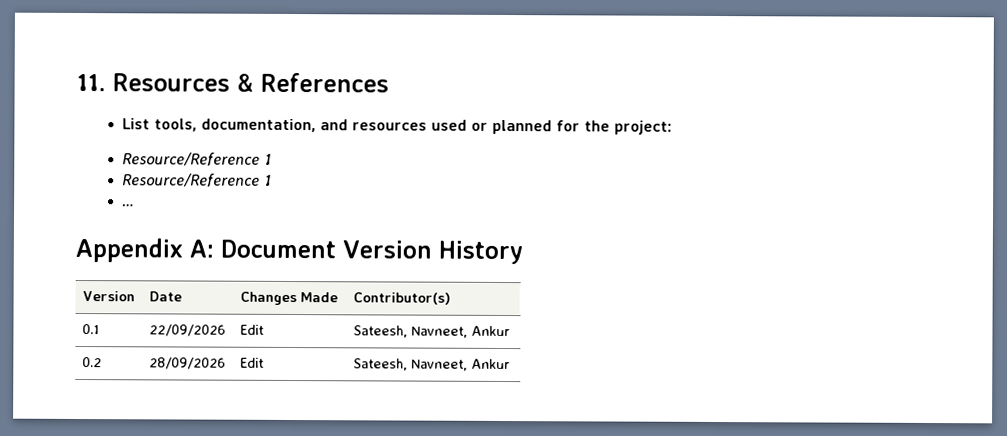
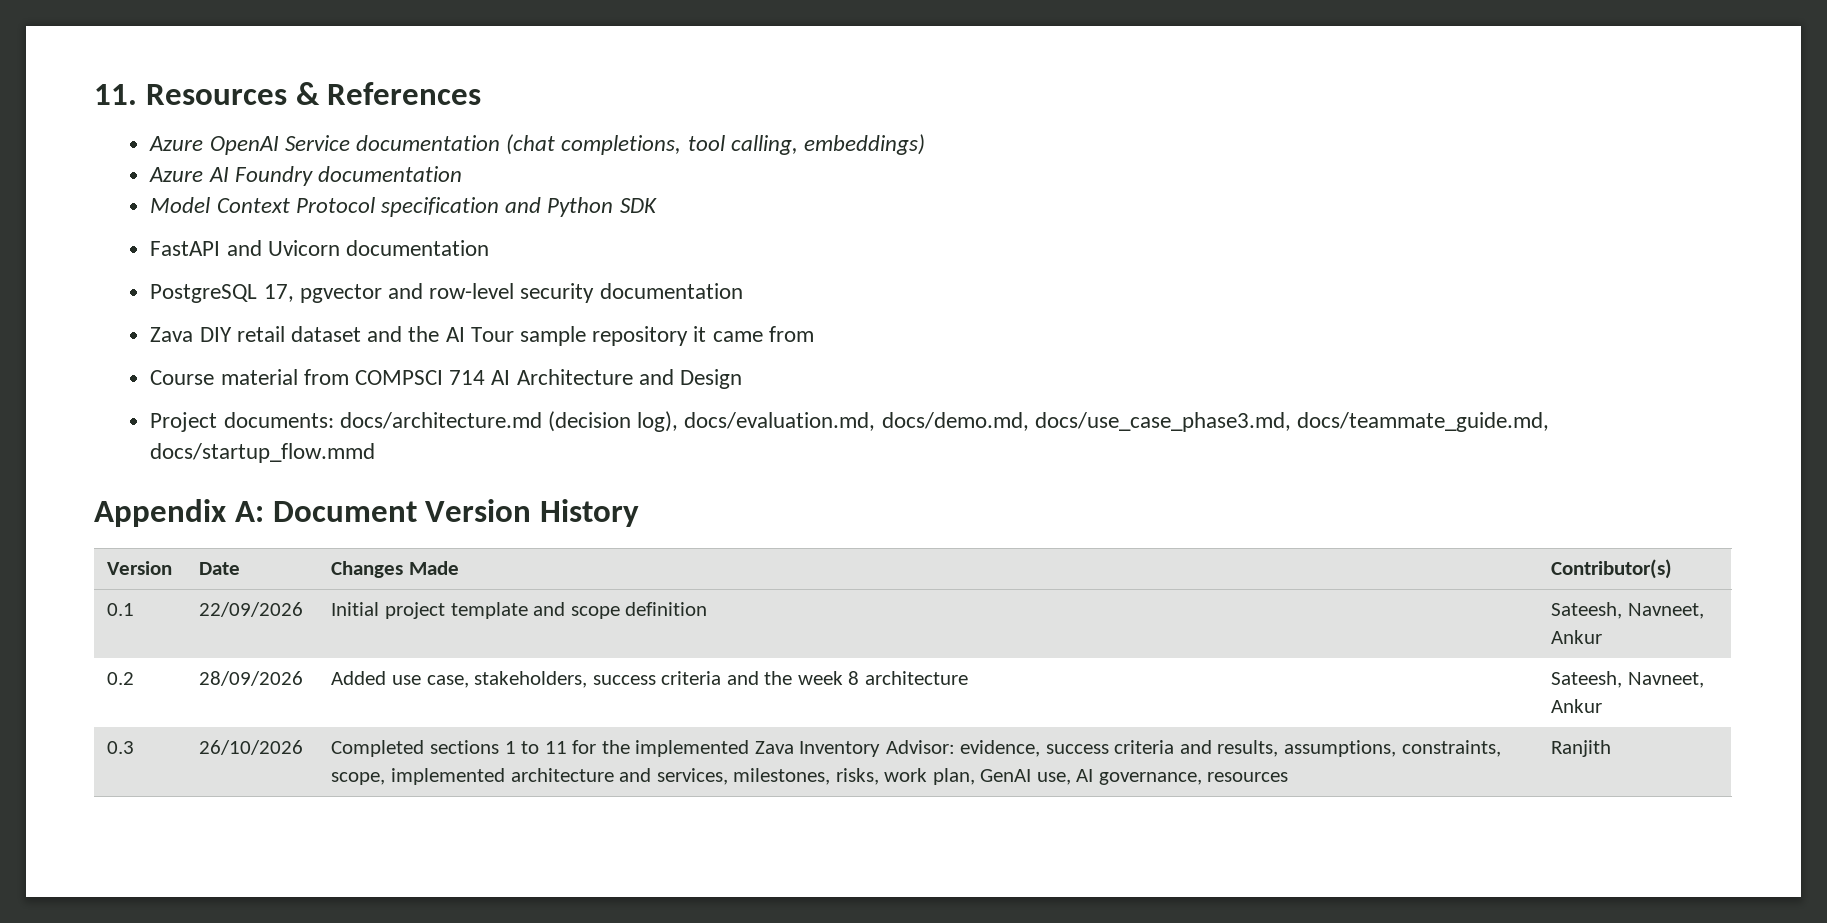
- List tools, documentation, and resources used or planned for the project:
- Resource/Reference 1
- Resource/Reference 1
- …
+ Azure OpenAI Service documentation (chat completions, tool calling, embeddings)
+ Azure AI Foundry documentation
+ Model Context Protocol specification and Python SDK
+ FastAPI and Uvicorn documentation
+ PostgreSQL 17, pgvector and row-level security documentation
+ Zava DIY retail dataset and the AI Tour sample repository it came from
+ Course material from COMPSCI 714 AI Architecture and Design
+ Project documents: docs/architecture.md (decision log), docs/evaluation.md, docs/demo.md, docs/use_case_phase3.md, docs/teammate_guide.md, docs/startup_flow.mmd
- 0.1 | 22/09/2026 | Edit | Sateesh, Navneet, Ankur
+ 0.1 | 22/09/2026 | Initial project template and scope definition | Sateesh, Navneet, Ankur
- 0.2 | 28/09/2026 | Edit | Sateesh, Navneet, Ankur
+ 0.2 | 28/09/2026 | Added use case, stakeholders, success criteria and the week 8 architecture | Sateesh, Navneet, Ankur
+ 0.3 | 26/10/2026 | Completed sections 1 to 11 for the implemented Zava Inventory Advisor: evidence, success criteria and results, assumptions, constraints, scope, implemented architecture and services, milestones, risks, work plan, GenAI use, AI governance, resources | Ranjith

